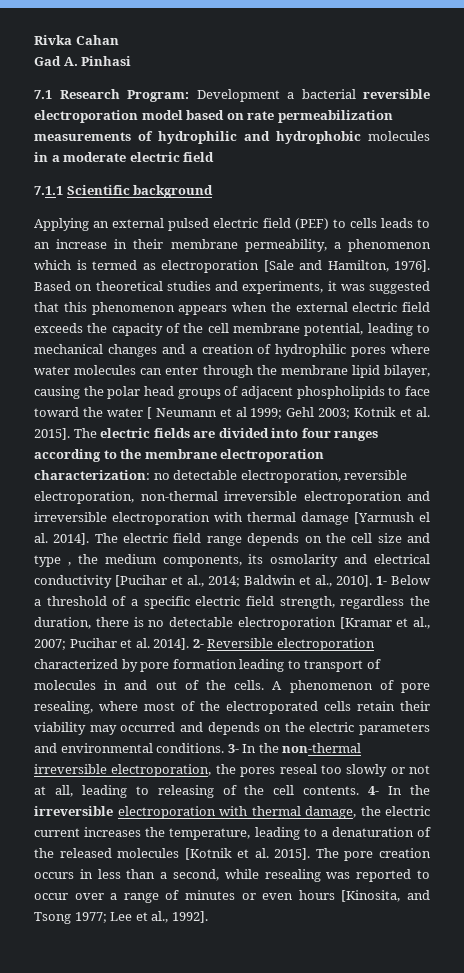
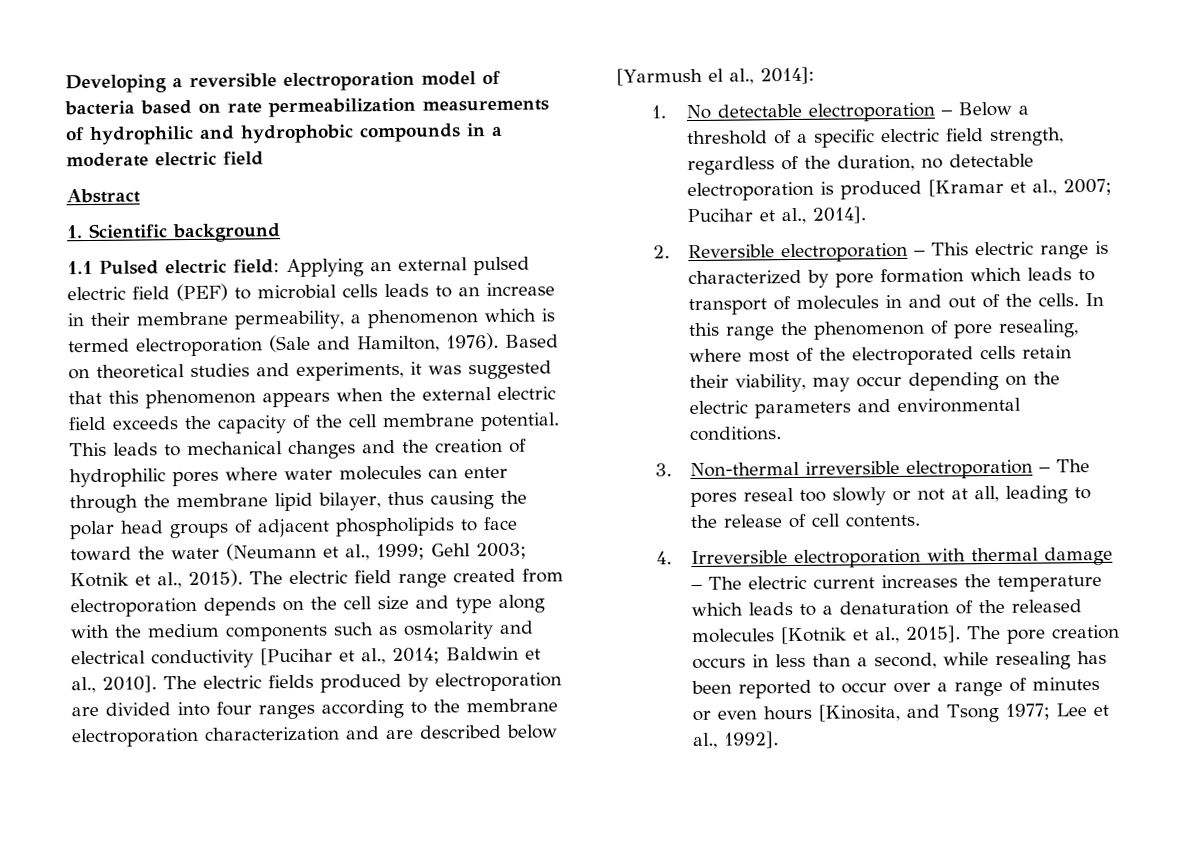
- Rivka Cahan
- Gad A. Pinhasi
- 7.1 Research Program: Development a bacterial reversible electroporation model based on rate permeabilization measurements of hydrophilic and hydrophobic molecules in a moderate electric field
+ Developing a reversible electroporation model of bacteria based on rate permeabilization measurements of hydrophilic and hydrophobic compounds in a moderate electric field
- 7.1.1 Scientific background
+ Abstract
+ 1. Scientific background
- Applying an external pulsed electric field (PEF) to cells leads to an increase in their membrane permeability, a phenomenon which is termed as electroporation [Sale and Hamilton, 1976].
+ 1.1 Pulsed electric field: Applying an external pulsed electric field (PEF) to microbial cells leads to an increase in their membrane permeability, a phenomenon which is termed electroporation (Sale and Hamilton, 1976).
- Based on theoretical studies and experiments, it was suggested that this phenomenon appears when the external electric field exceeds the capacity of the cell membrane potential, leading to mechanical changes and a creation of hydrophilic pores where water molecules can enter through the membrane lipid bilayer, causing the polar head groups of adjacent phospholipids to face toward the water [ Neumann et al 1999;
+ Based on theoretical studies and experiments, it was suggested that this phenomenon appears when the external electric field exceeds the capacity of the cell membrane potential. This leads to mechanical changes and the creation of hydrophilic pores where water molecules can enter through the membrane lipid bilayer, thus causing the polar head groups of adjacent phospholipids to face toward the water (Neumann et al., 1999;
- Kotnik et al. 2015]. The electric fields are divided into four ranges according to the membrane electroporation characterization: no detectable electroporation, reversible electroporation, non-thermal irreversible electroporation and irreversible electroporation with thermal damage [Yarmush el al. 2014].
+ Kotnik et al., 2015).
- The electric field range depends on the cell size and type , the medium components, its osmolarity and electrical conductivity [Pucihar et al., 2014; Baldwin et al., 2010].
+ The electric field range created from electroporation depends on the cell size and type along with the medium components such as osmolarity and electrical conductivity [Pucihar et al., 2014; Baldwin et al., 2010].
- 1- Below a threshold of a specific electric field strength, regardless the duration, there is no detectable electroporation [Kramar et al., 2007; Pucihar et al. 2014]. 2- Reversible electroporation characterized by pore formation leading to transport of molecules in and out of the cells.
+ The electric fields produced by electroporation are divided into four ranges according to the membrane electroporation characterization and are described below [Yarmush el al., 2014]:
+ 1. No detectable electroporation – Below a threshold of a specific electric field strength, regardless of the duration, no detectable electroporation is produced [Kramar et al., 2007; Pucihar et al., 2014].
+ 2. Reversible electroporation – This electric range is characterized by pore formation which leads to transport of molecules in and out of the cells.
- A phenomenon of pore resealing, where most of the electroporated cells retain their viability may occurred and depends on the electric parameters and environmental conditions. 3- In the non-thermal irreversible electroporation, the pores reseal too slowly or not at all, leading to releasing of the cell contents. 4- In the irreversible electroporation with thermal damage, the electric current increases the temperature, leading to a denaturation of the released molecules [Kotnik et al. 2015].
+ In this range the phenomenon of pore resealing, where most of the electroporated cells retain their viability, may occur depending on the electric parameters and environmental conditions.
+ 3. Non-thermal irreversible electroporation – The pores reseal too slowly or not at all, leading to the release of cell contents.
+ 4. Irreversible electroporation with thermal damage – The electric current increases the temperature which leads to a denaturation of the released molecules [Kotnik et al., 2015].
- The pore creation occurs in less than a second, while resealing was reported to occur over a range of minutes or even hours [Kinosita, and Tsong 1977; Lee et al., 1992].
+ The pore creation occurs in less than a second, while resealing has been reported to occur over a range of minutes or even hours [Kinosita, and Tsong 1977; Lee et al., 1992].

